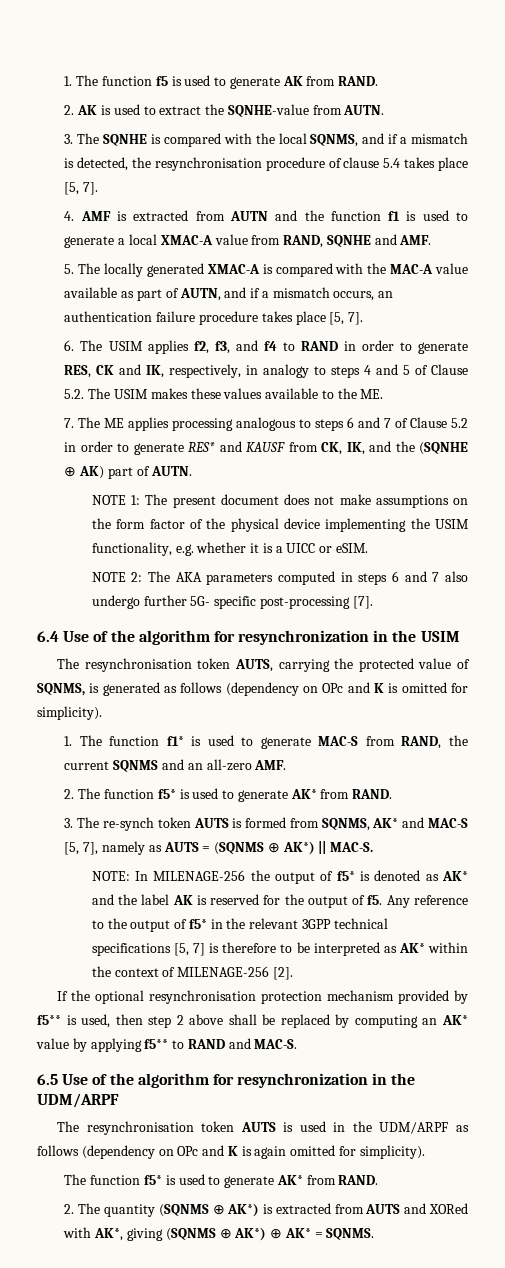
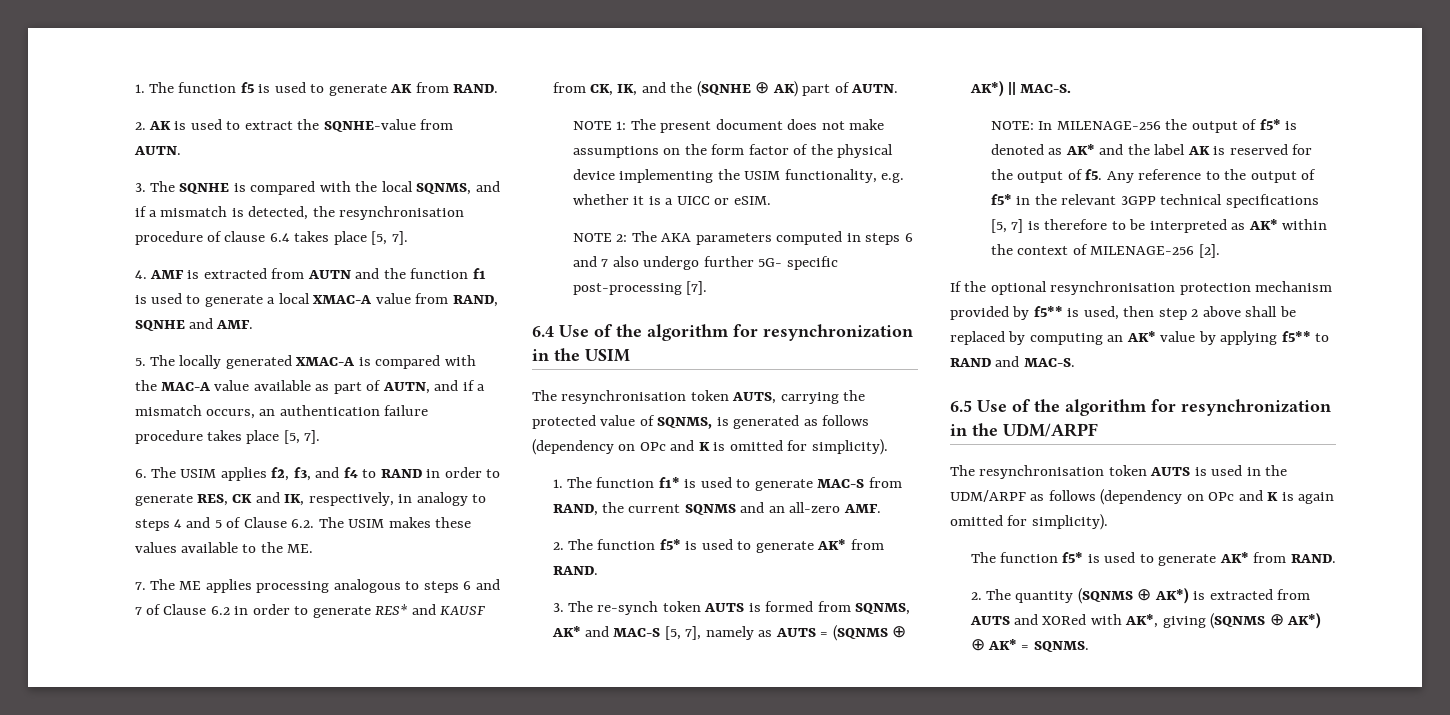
- 3. The SQNHE is compared with the local SQNMS, and if a mismatch is detected, the resynchronisation procedure of clause 5.4 takes place [5, 7].
+ 3. The SQNHE is compared with the local SQNMS, and if a mismatch is detected, the resynchronisation procedure of clause 6.4 takes place [5, 7].
- 6. The USIM applies f2, f3, and f4 to RAND in order to generate RES, CK and IK, respectively, in analogy to steps 4 and 5 of Clause 5.2. The USIM makes these values available to the ME.
+ 6. The USIM applies f2, f3, and f4 to RAND in order to generate RES, CK and IK, respectively, in analogy to steps 4 and 5 of Clause 6.2. The USIM makes these values available to the ME.
- 7. The ME applies processing analogous to steps 6 and 7 of Clause 5.2 in order to generate RES* and KAUSF from CK, IK, and the (SQNHE ⊕ AK) part of AUTN.
+ 7. The ME applies processing analogous to steps 6 and 7 of Clause 6.2 in order to generate RES* and KAUSF from CK, IK, and the (SQNHE ⊕ AK) part of AUTN.

